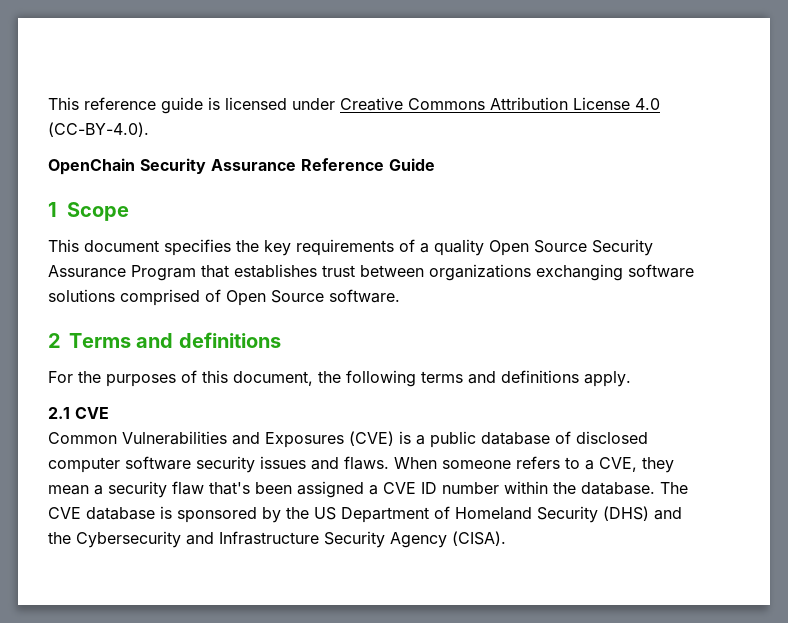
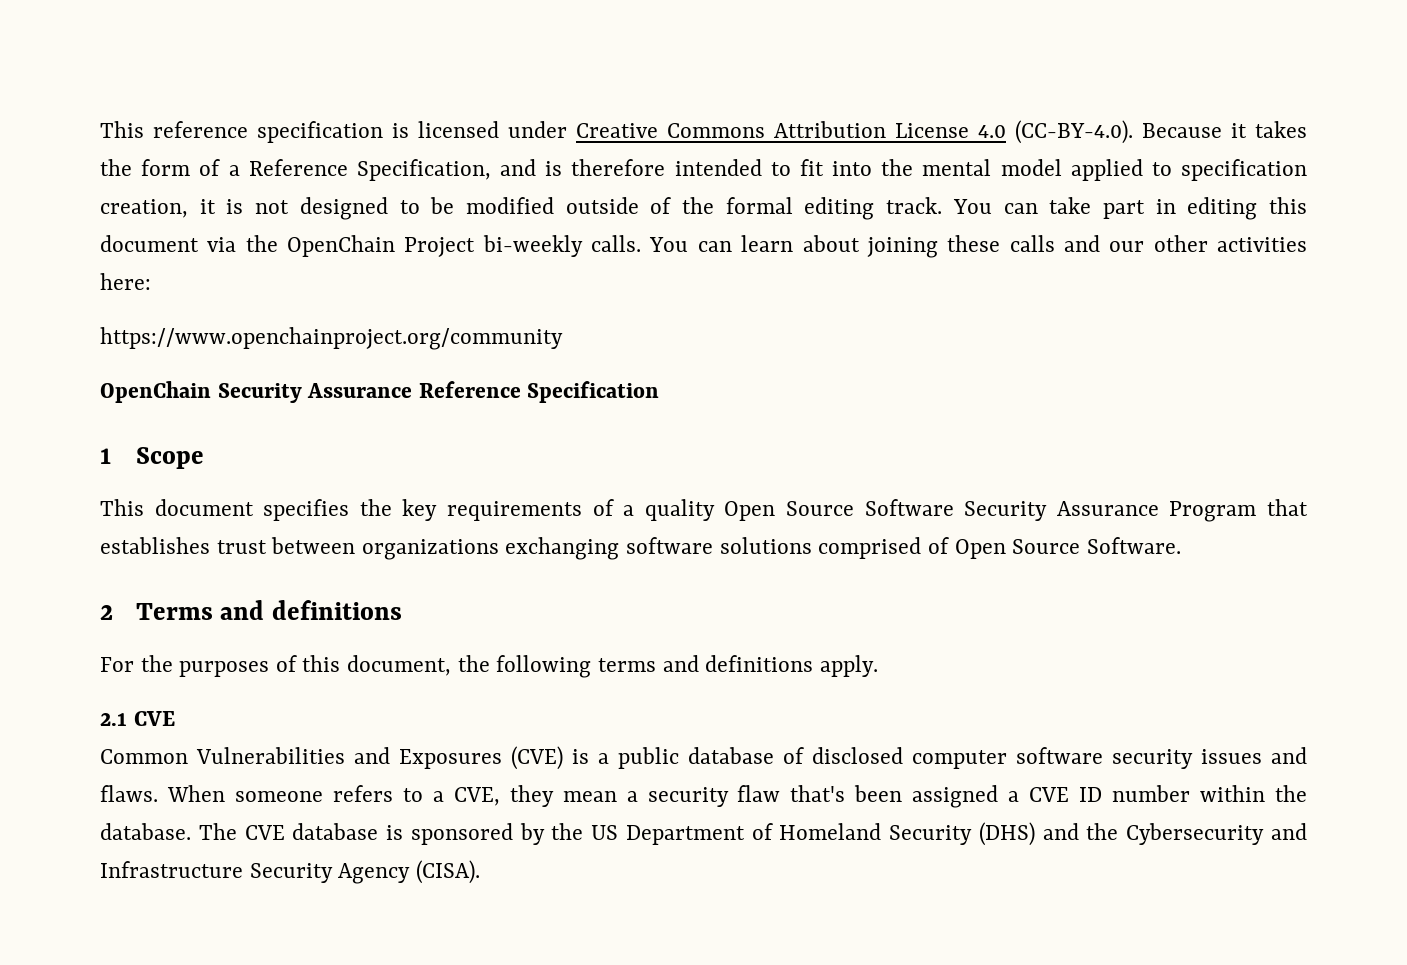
- This reference guide is licensed under Creative Commons Attribution License 4.0 (CC-BY-4.0).
+ This reference specification is licensed under Creative Commons Attribution License 4.0 (CC-BY-4.0). Because it takes the form of a Reference Specification, and is therefore intended to fit into the mental model applied to specification creation, it is not designed to be modified outside of the formal editing track. You can take part in editing this document via the OpenChain Project bi-weekly calls. You can learn about joining these calls and our other activities here:
+ https://www.openchainproject.org/community
- OpenChain Security Assurance Reference Guide
+ OpenChain Security Assurance Reference Specification
- This document specifies the key requirements of a quality Open Source Security Assurance Program that establishes trust between organizations exchanging software solutions comprised of Open Source software.
+ This document specifies the key requirements of a quality Open Source Software Security Assurance Program that establishes trust between organizations exchanging software solutions comprised of Open Source Software.

